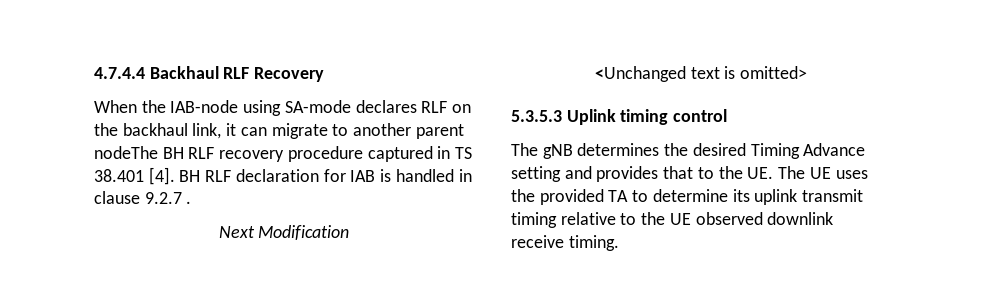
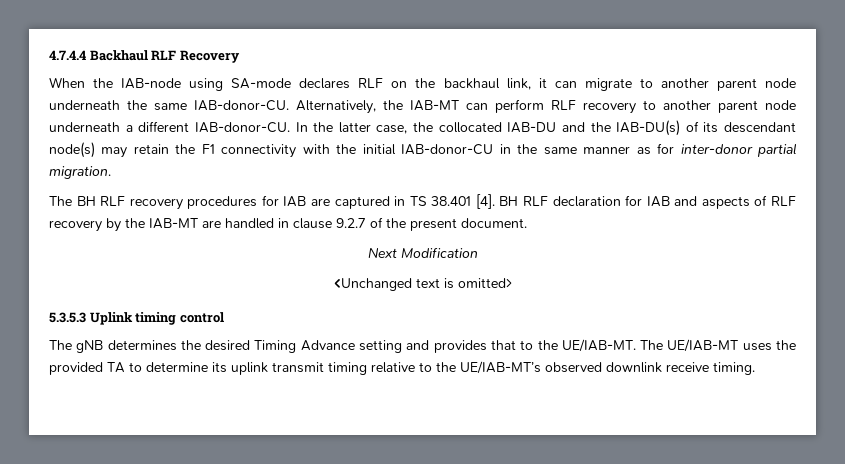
- When the IAB-node using SA-mode declares RLF on the backhaul link, it can migrate to another parent nodeThe BH RLF recovery procedure captured in TS 38.401 [4].
+ When the IAB-node using SA-mode declares RLF on the backhaul link, it can migrate to another parent node underneath the same IAB-donor-CU. Alternatively, the IAB-MT can perform RLF recovery to another parent node underneath a different IAB-donor-CU. In the latter case, the collocated IAB-DU and the IAB-DU(s) of its descendant node(s) may retain the F1 connectivity with the initial IAB-donor-CU in the same manner as for inter-donor partial migration.
+ The BH RLF recovery procedures for IAB are captured in TS 38.401 [4].
- BH RLF declaration for IAB is handled in clause 9.2.7 .
+ BH RLF declaration for IAB and aspects of RLF recovery by the IAB-MT are handled in clause 9.2.7 of the present document.
- The gNB determines the desired Timing Advance setting and provides that to the UE. The UE uses the provided TA to determine its uplink transmit timing relative to the UE observed downlink receive timing.
+ The gNB determines the desired Timing Advance setting and provides that to the UE/IAB-MT. The UE/IAB-MT uses the provided TA to determine its uplink transmit timing relative to the UE/IAB-MT’s observed downlink receive timing.

